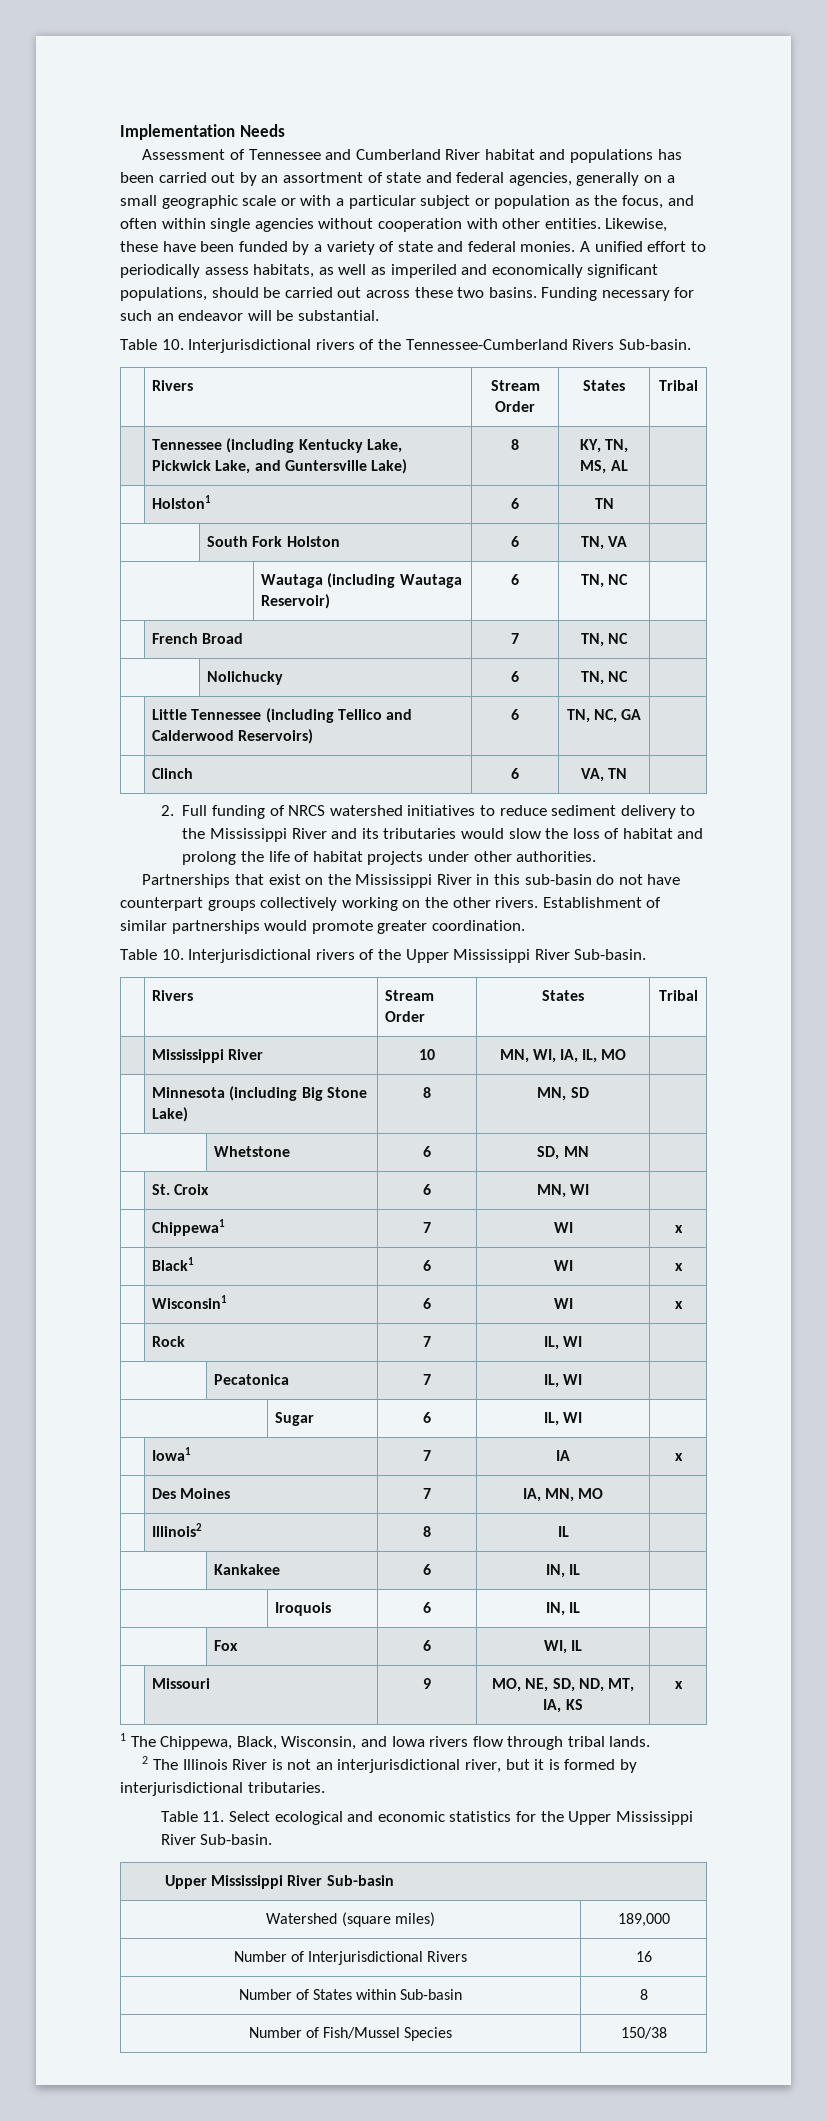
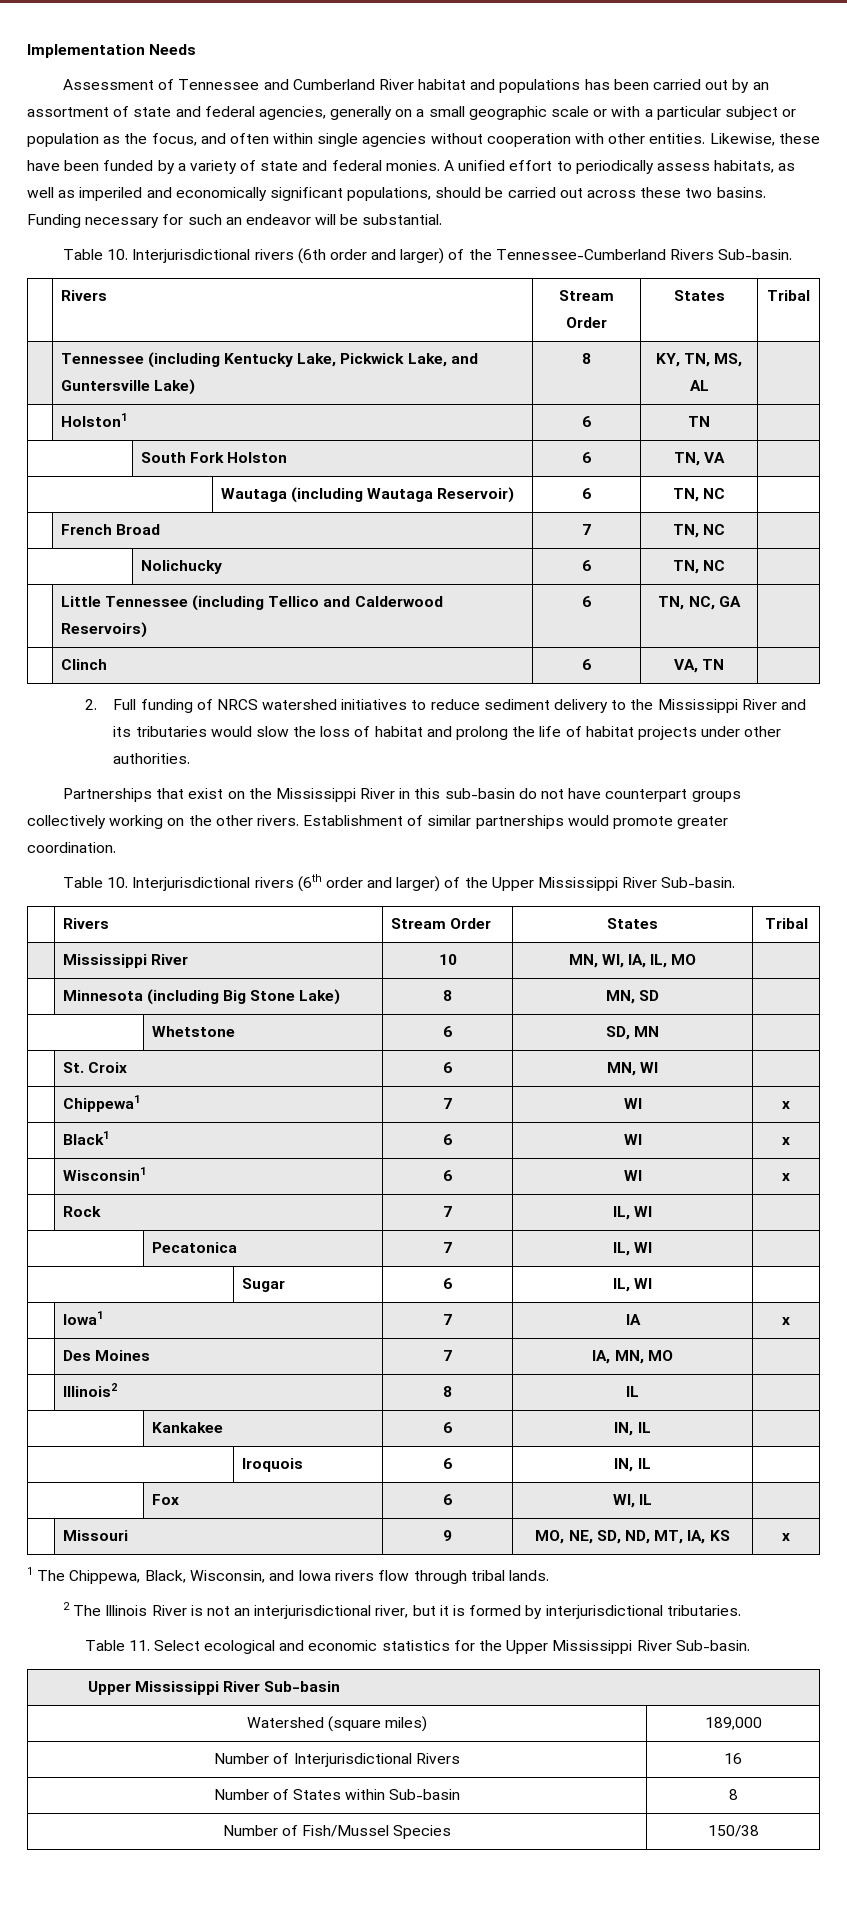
- Table 10. Interjurisdictional rivers of the Tennessee-Cumberland Rivers Sub-basin.
+ Table 10. Interjurisdictional rivers (6th order and larger) of the Tennessee-Cumberland Rivers Sub-basin.
- Table 10. Interjurisdictional rivers of the Upper Mississippi River Sub-basin.
+ Table 10. Interjurisdictional rivers (6th order and larger) of the Upper Mississippi River Sub-basin.

